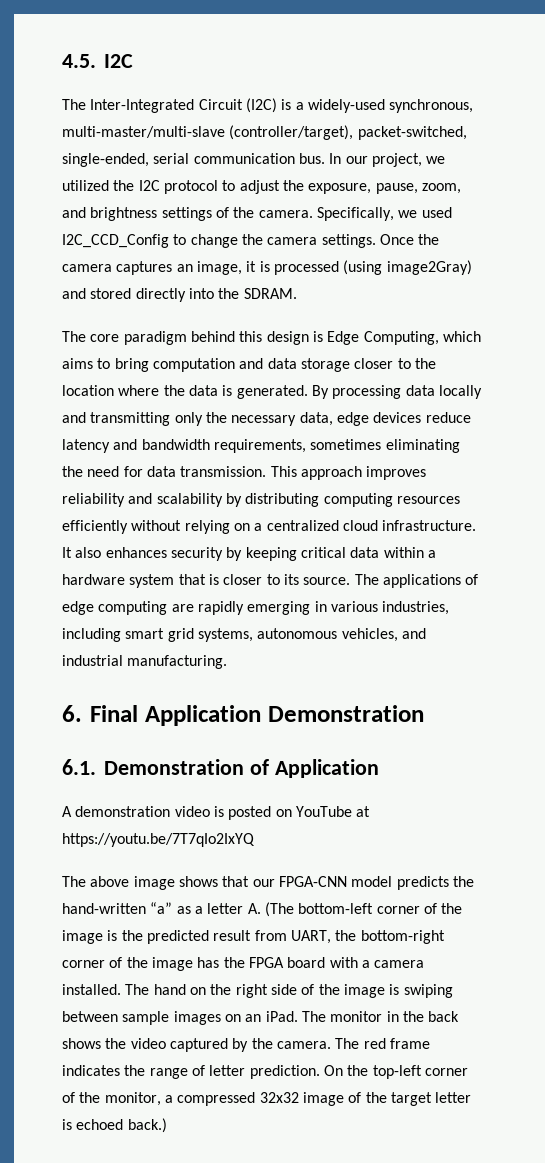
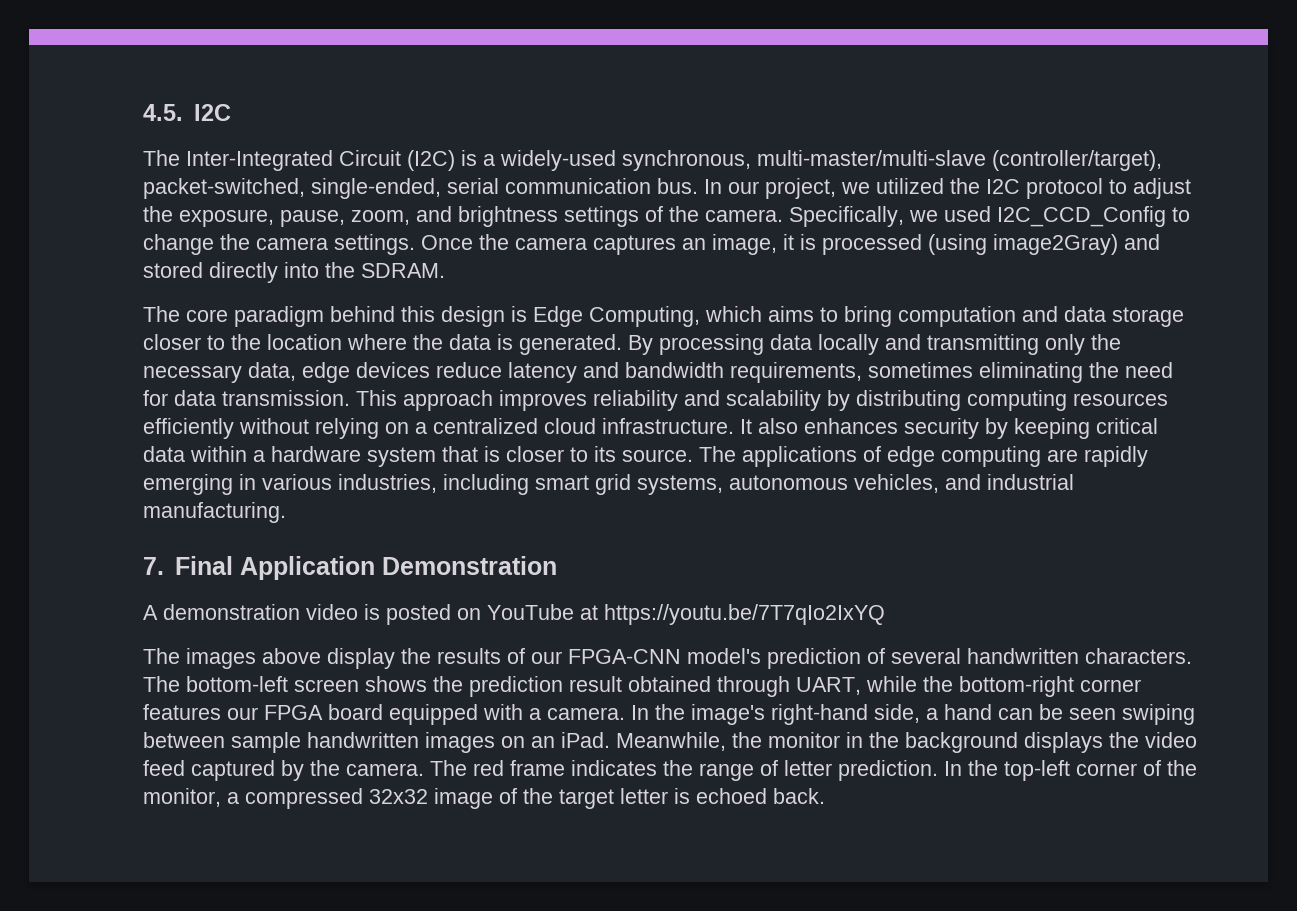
- 6. Final Application Demonstration
+ 7. Final Application Demonstration
- 6.1. Demonstration of Application
- The above image shows that our FPGA-CNN model predicts the hand-written “a” as a letter A. (The bottom-left corner of the image is the predicted result from UART, the bottom-right corner of the image has the FPGA board with a camera installed. The hand on the right side of the image is swiping between sample images on an iPad.
+ The images above display the results of our FPGA-CNN model's prediction of several handwritten characters. The bottom-left screen shows the prediction result obtained through UART, while the bottom-right corner features our FPGA board equipped with a camera. In the image's right-hand side, a hand can be seen swiping between sample handwritten images on an iPad.
- The monitor in the back shows the video captured by the camera.
+ Meanwhile, the monitor in the background displays the video feed captured by the camera.
- On the top-left corner of the monitor, a compressed 32x32 image of the target letter is echoed back.)
+ In the top-left corner of the monitor, a compressed 32x32 image of the target letter is echoed back.

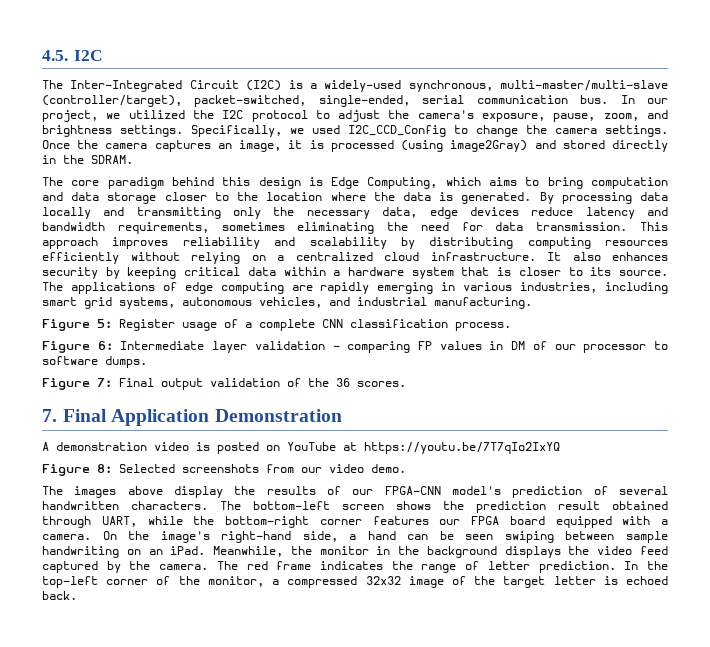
- In our project, we utilized the I2C protocol to adjust the exposure, pause, zoom, and brightness settings of the camera.
+ In our project, we utilized the I2C protocol to adjust the camera's exposure, pause, zoom, and brightness settings.
- Once the camera captures an image, it is processed (using image2Gray) and stored directly into the SDRAM.
+ Once the camera captures an image, it is processed (using image2Gray) and stored directly in the SDRAM.
+ Figure 5: Register usage of a complete CNN classification process.
+ Figure 6: Intermediate layer validation - comparing FP values in DM of our processor to software dumps.
+ Figure 7: Final output validation of the 36 scores.
+ Figure 8: Selected screenshots from our video demo.
- In the image's right-hand side, a hand can be seen swiping between sample handwritten images on an iPad.
+ On the image's right-hand side, a hand can be seen swiping between sample handwriting on an iPad.

